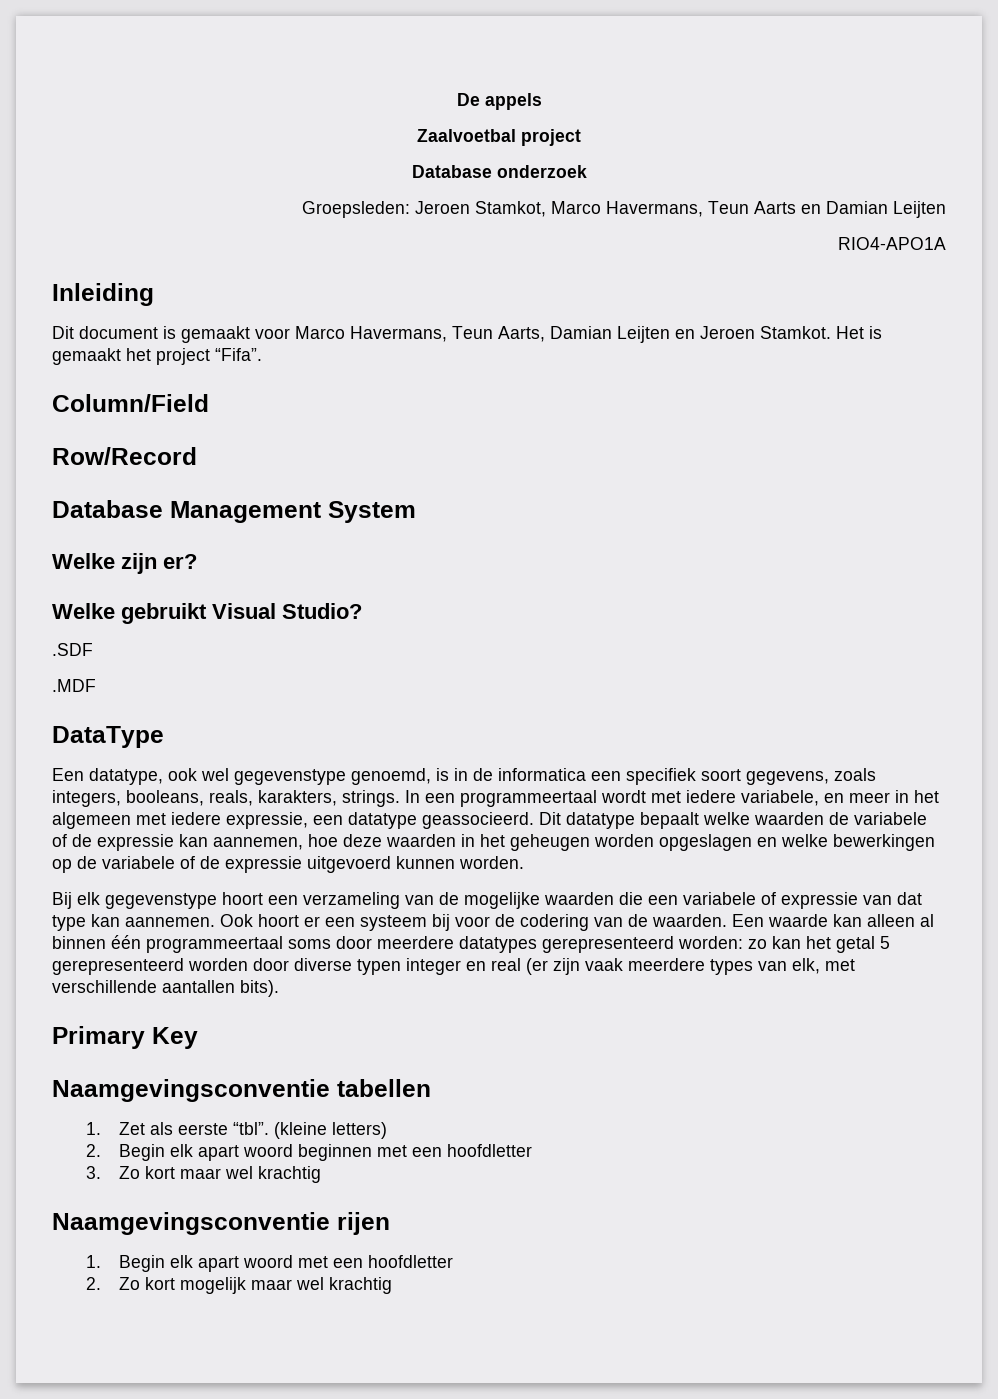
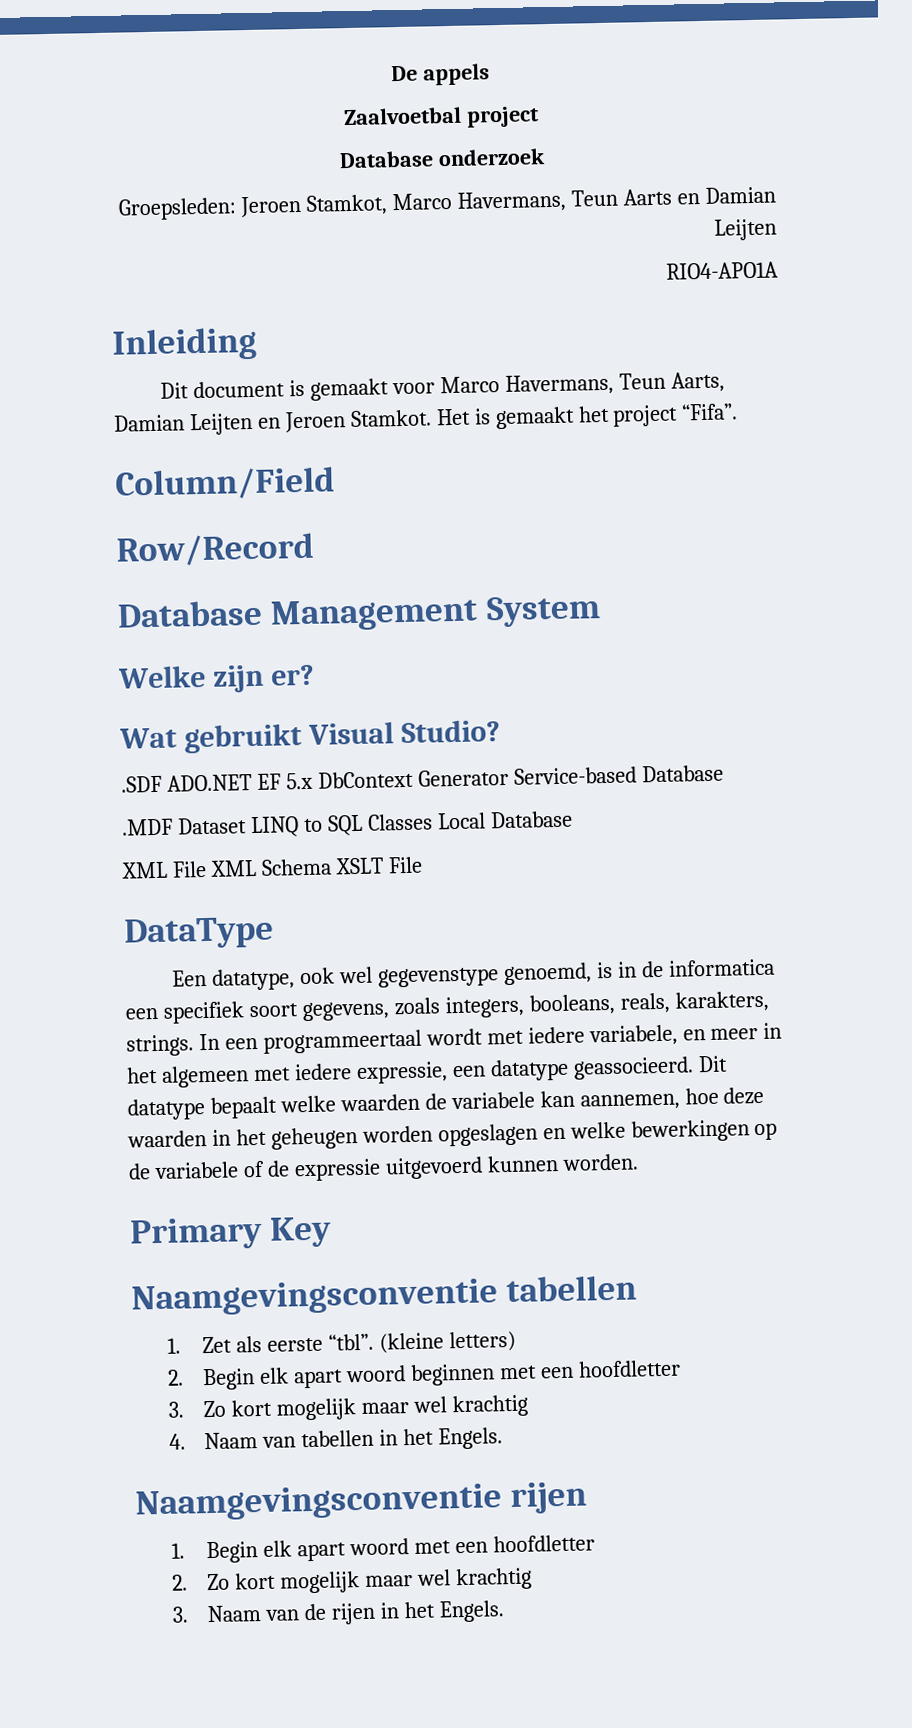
- Welke gebruikt Visual Studio?
+ Wat gebruikt Visual Studio?
- .SDF
- .MDF
+ .SDF ADO.NET EF 5.x DbContext Generator Service-based Database
+ .MDF Dataset LINQ to SQL Classes Local Database
+ XML File XML Schema XSLT File
- Dit datatype bepaalt welke waarden de variabele of de expressie kan aannemen, hoe deze waarden in het geheugen worden opgeslagen en welke bewerkingen op de variabele of de expressie uitgevoerd kunnen worden.
+ Dit datatype bepaalt welke waarden de variabele kan aannemen, hoe deze waarden in het geheugen worden opgeslagen en welke bewerkingen op de variabele of de expressie uitgevoerd kunnen worden.
- Bij elk gegevenstype hoort een verzameling van de mogelijke waarden die een variabele of expressie van dat type kan aannemen. Ook hoort er een systeem bij voor de codering van de waarden. Een waarde kan alleen al binnen één programmeertaal soms door meerdere datatypes gerepresenteerd worden: zo kan het getal 5 gerepresenteerd worden door diverse typen integer en real (er zijn vaak meerdere types van elk, met verschillende aantallen bits).
- 3. Zo kort maar wel krachtig
+ 3. Zo kort mogelijk maar wel krachtig
+ 4. Naam van tabellen in het Engels.
+ 3. Naam van de rijen in het Engels.

